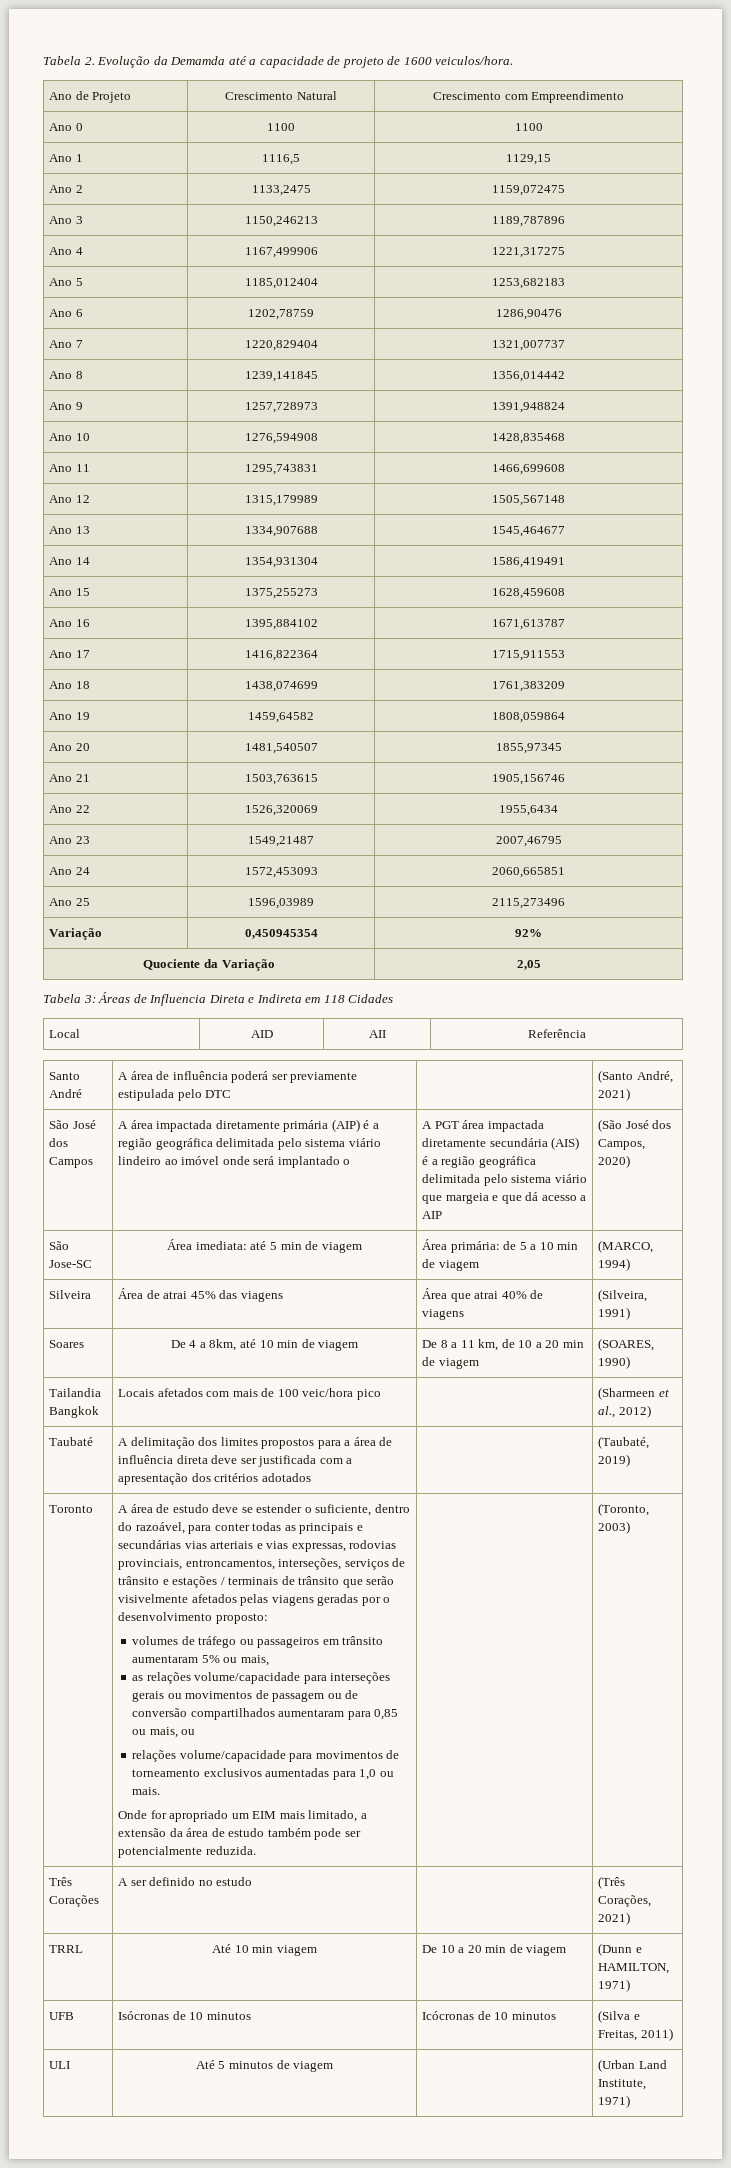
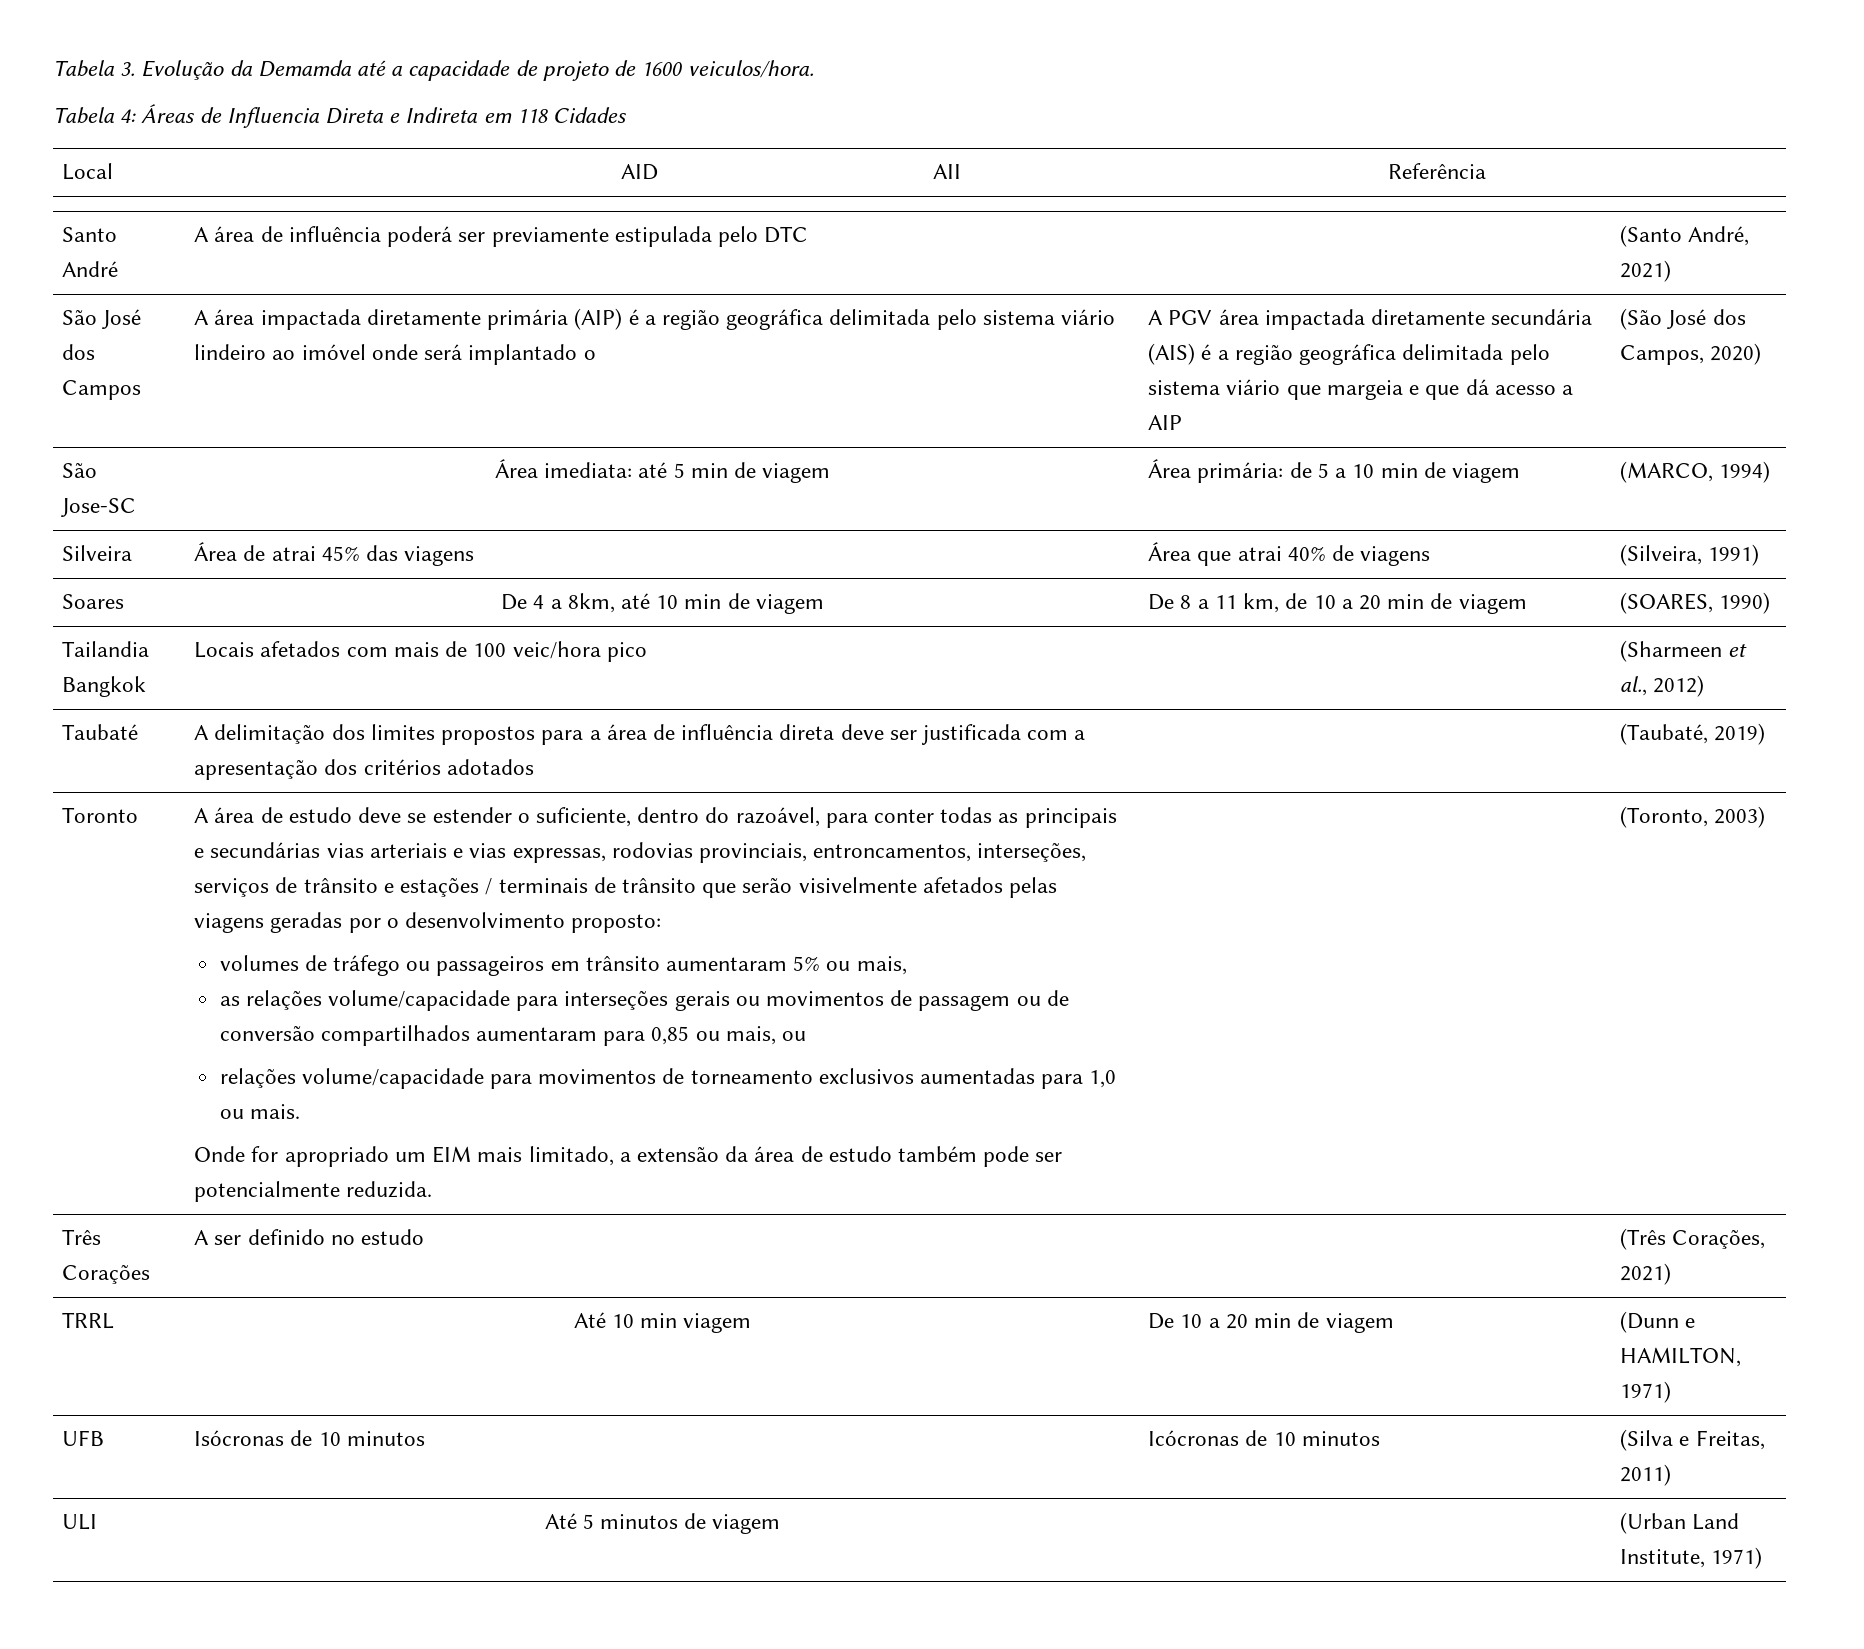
- Tabela 2. Evolução da Demamda até a capacidade de projeto de 1600 veiculos/hora.
+ Tabela 3. Evolução da Demamda até a capacidade de projeto de 1600 veiculos/hora.
- Ano de Projeto | Crescimento Natural | Crescimento com Empreendimento
- Ano 0 | 1100 | 1100
- Ano 1 | 1116,5 | 1129,15
- Ano 2 | 1133,2475 | 1159,072475
- Ano 3 | 1150,246213 | 1189,787896
- Ano 4 | 1167,499906 | 1221,317275
- Ano 5 | 1185,012404 | 1253,682183
- Ano 6 | 1202,78759 | 1286,90476
- Ano 7 | 1220,829404 | 1321,007737
- Ano 8 | 1239,141845 | 1356,014442
- Ano 9 | 1257,728973 | 1391,948824
- Ano 10 | 1276,594908 | 1428,835468
- Ano 11 | 1295,743831 | 1466,699608
- Ano 12 | 1315,179989 | 1505,567148
- Ano 13 | 1334,907688 | 1545,464677
- Ano 14 | 1354,931304 | 1586,419491
- Ano 15 | 1375,255273 | 1628,459608
- Ano 16 | 1395,884102 | 1671,613787
- Ano 17 | 1416,822364 | 1715,911553
- Ano 18 | 1438,074699 | 1761,383209
- Ano 19 | 1459,64582 | 1808,059864
- Ano 20 | 1481,540507 | 1855,97345
- Ano 21 | 1503,763615 | 1905,156746
- Ano 22 | 1526,320069 | 1955,6434
- Ano 23 | 1549,21487 | 2007,46795
- Ano 24 | 1572,453093 | 2060,665851
- Ano 25 | 1596,03989 | 2115,273496
- Variação | 0,450945354 | 92%
- Quociente da Variação | 2,05
- Tabela 3: Áreas de Influencia Direta e Indireta em 118 Cidades
+ Tabela 4: Áreas de Influencia Direta e Indireta em 118 Cidades
- A PGT área impactada diretamente secundária (AIS) é a região geográfica delimitada pelo sistema viário que margeia e que dá acesso a AIP
+ A PGV área impactada diretamente secundária (AIS) é a região geográfica delimitada pelo sistema viário que margeia e que dá acesso a AIP

